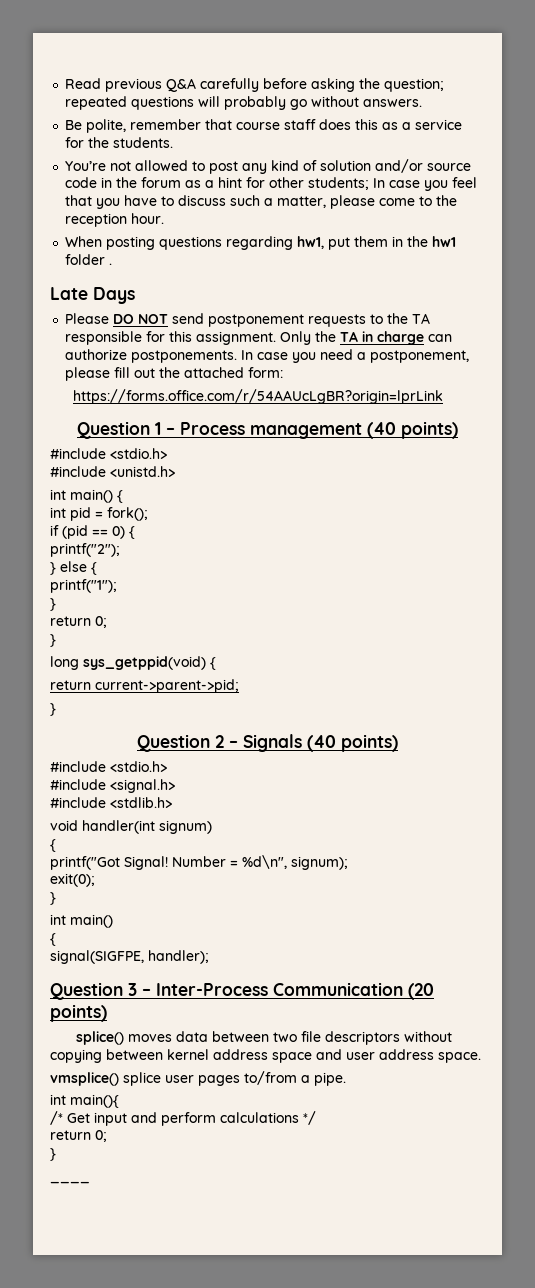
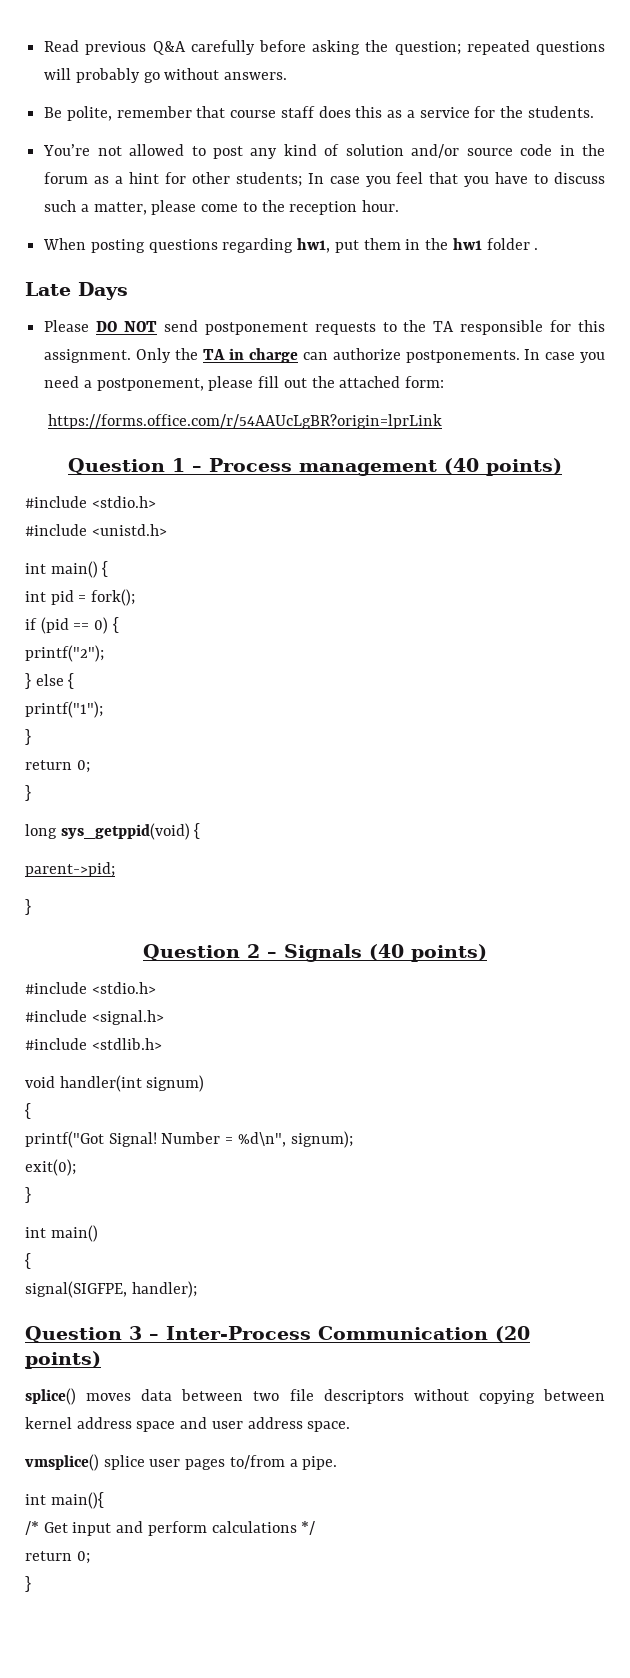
- return current->parent->pid;
+ parent->pid;
- ____

